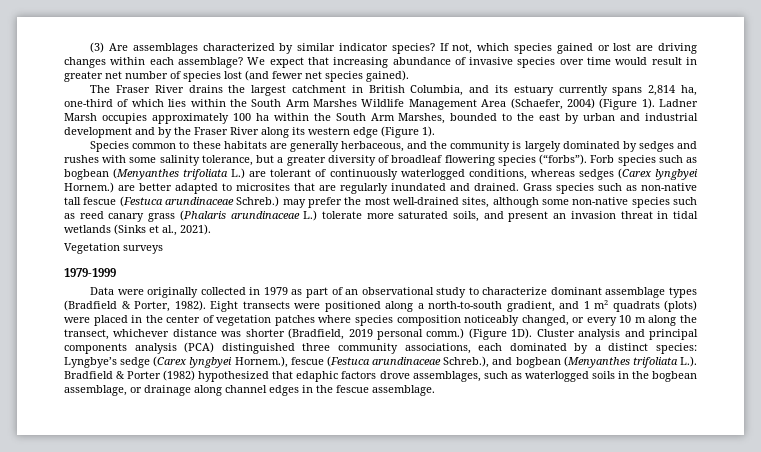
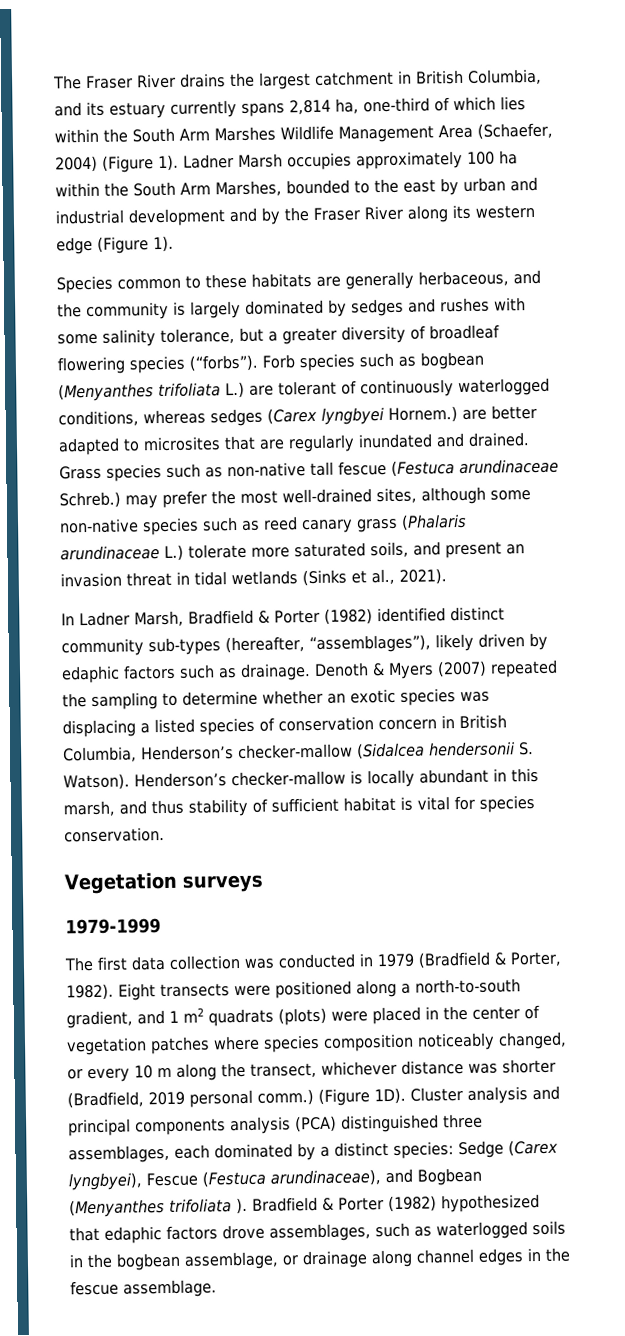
- (3) Are assemblages characterized by similar indicator species? If not, which species gained or lost are driving changes within each assemblage? We expect that increasing abundance of invasive species over time would result in greater net number of species lost (and fewer net species gained).
+ In Ladner Marsh, Bradfield & Porter (1982) identified distinct community sub-types (hereafter, “assemblages”), likely driven by edaphic factors such as drainage. Denoth & Myers (2007) repeated the sampling to determine whether an exotic species was displacing a listed species of conservation concern in British Columbia, Henderson’s checker-mallow (Sidalcea hendersonii S. Watson). Henderson’s checker-mallow is locally abundant in this marsh, and thus stability of sufficient habitat is vital for species conservation.
  Vegetation surveys
  1979-1999
- Data were originally collected in 1979 as part of an observational study to characterize dominant assemblage types (Bradfield & Porter, 1982).
+ The first data collection was conducted in 1979 (Bradfield & Porter, 1982).
- Cluster analysis and principal components analysis (PCA) distinguished three community associations, each dominated by a distinct species: Lyngbye’s sedge (Carex lyngbyei Hornem.), fescue (Festuca arundinaceae Schreb.), and bogbean (Menyanthes trifoliata L.). Bradfield & Porter (1982) hypothesized that edaphic factors drove assemblages, such as waterlogged soils in the bogbean assemblage, or drainage along channel edges in the fescue assemblage.
+ Cluster analysis and principal components analysis (PCA) distinguished three assemblages, each dominated by a distinct species: Sedge (Carex lyngbyei), Fescue (Festuca arundinaceae), and Bogbean (Menyanthes trifoliata ). Bradfield & Porter (1982) hypothesized that edaphic factors drove assemblages, such as waterlogged soils in the bogbean assemblage, or drainage along channel edges in the fescue assemblage.

